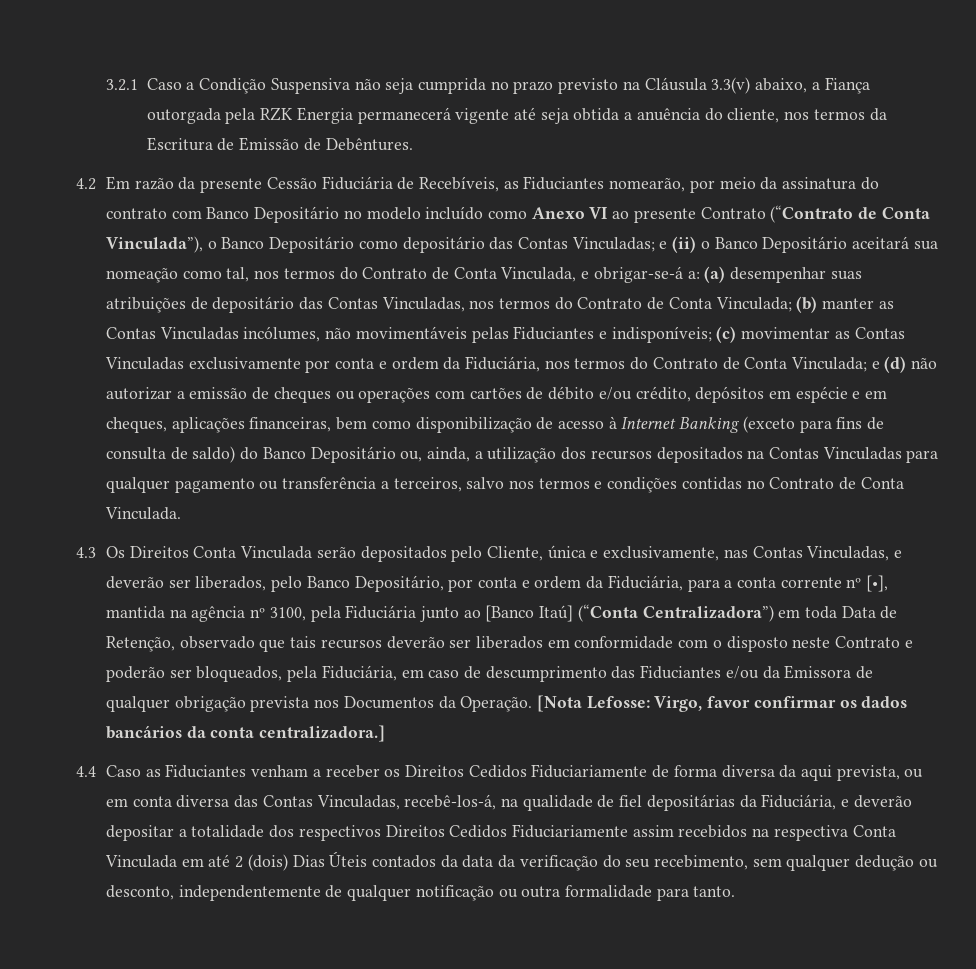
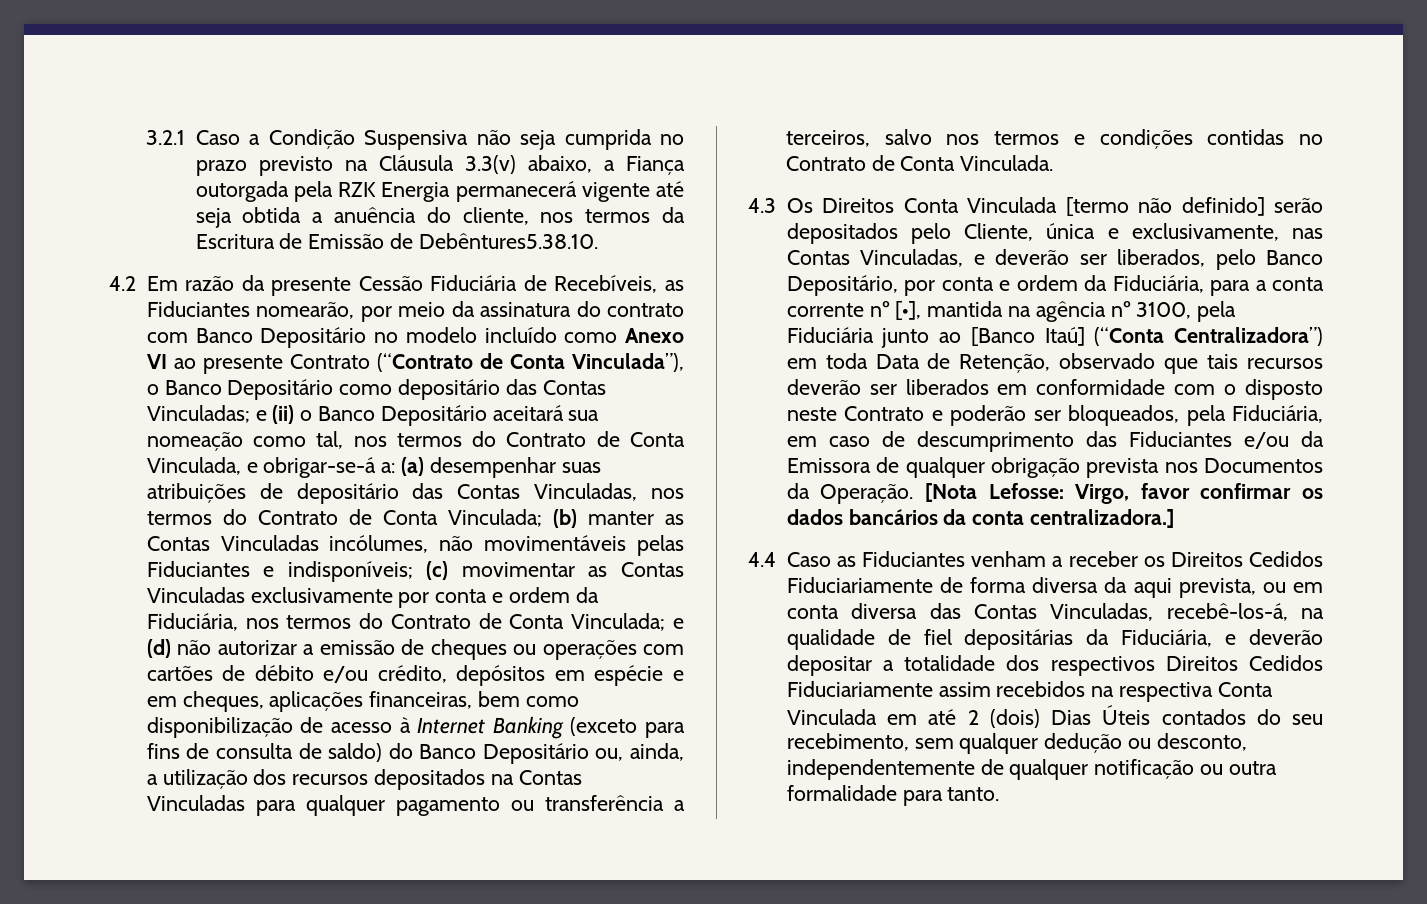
- 3.2.1 Caso a Condição Suspensiva não seja cumprida no prazo previsto na Cláusula 3.3(v) abaixo, a Fiança outorgada pela RZK Energia permanecerá vigente até seja obtida a anuência do cliente, nos termos da Escritura de Emissão de Debêntures.
+ 3.2.1 Caso a Condição Suspensiva não seja cumprida no prazo previsto na Cláusula 3.3(v) abaixo, a Fiança outorgada pela RZK Energia permanecerá vigente até seja obtida a anuência do cliente, nos termos da Escritura de Emissão de Debêntures5.38.10.
- 4.3 Os Direitos Conta Vinculada serão depositados pelo Cliente, única e exclusivamente, nas Contas Vinculadas, e deverão ser liberados, pelo Banco Depositário, por conta e ordem da Fiduciária, para a conta corrente nº [•], mantida na agência nº 3100, pela Fiduciária junto ao [Banco Itaú] (“Conta Centralizadora”) em toda Data de Retenção, observado que tais recursos deverão ser liberados em conformidade com o disposto neste Contrato e poderão ser bloqueados, pela Fiduciária, em caso de descumprimento das Fiduciantes e/ou da Emissora de qualquer obrigação prevista nos Documentos da Operação.
+ 4.3 Os Direitos Conta Vinculada [termo não definido] serão depositados pelo Cliente, única e exclusivamente, nas Contas Vinculadas, e deverão ser liberados, pelo Banco Depositário, por conta e ordem da Fiduciária, para a conta corrente nº [•], mantida na agência nº 3100, pela Fiduciária junto ao [Banco Itaú] (“Conta Centralizadora”) em toda Data de Retenção, observado que tais recursos deverão ser liberados em conformidade com o disposto neste Contrato e poderão ser bloqueados, pela Fiduciária, em caso de descumprimento das Fiduciantes e/ou da Emissora de qualquer obrigação prevista nos Documentos da Operação.
- 4.4 Caso as Fiduciantes venham a receber os Direitos Cedidos Fiduciariamente de forma diversa da aqui prevista, ou em conta diversa das Contas Vinculadas, recebê-los-á, na qualidade de fiel depositárias da Fiduciária, e deverão depositar a totalidade dos respectivos Direitos Cedidos Fiduciariamente assim recebidos na respectiva Conta Vinculada em até 2 (dois) Dias Úteis contados da data da verificação do seu recebimento, sem qualquer dedução ou desconto, independentemente de qualquer notificação ou outra formalidade para tanto.
+ 4.4 Caso as Fiduciantes venham a receber os Direitos Cedidos Fiduciariamente de forma diversa da aqui prevista, ou em conta diversa das Contas Vinculadas, recebê-los-á, na qualidade de fiel depositárias da Fiduciária, e deverão depositar a totalidade dos respectivos Direitos Cedidos Fiduciariamente assim recebidos na respectiva Conta Vinculada em até 2 (dois) Dias Úteis contados do seu recebimento, sem qualquer dedução ou desconto, independentemente de qualquer notificação ou outra formalidade para tanto.

